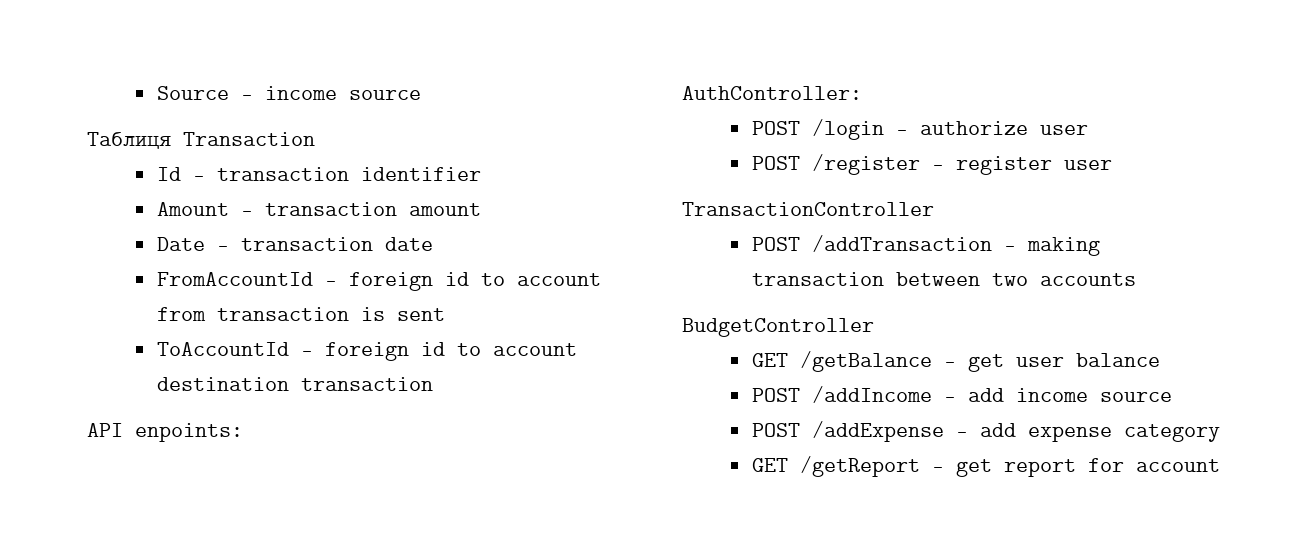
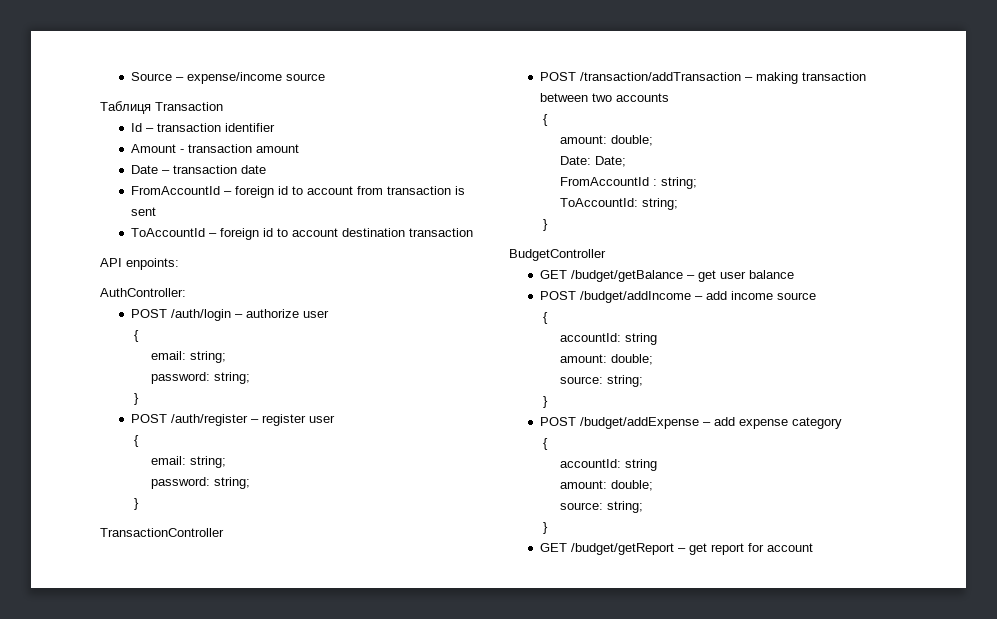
- Source – income source
+ Source – expense/income source
- POST /login – authorize user
- POST /register – register user
+ POST /auth/login – authorize user
+ {
+ email: string;
+ password: string;
+ }
+ POST /auth/register – register user
+ {
+ email: string;
+ password: string;
+ }
- POST /addTransaction – making transaction between two accounts
+ POST /transaction/addTransaction – making transaction between two accounts
+ {
+ amount: double;
+ Date: Date;
+ FromAccountId : string;
+ ToAccountId: string;
+ }
- GET /getBalance – get user balance
+ GET /budget/getBalance – get user balance
- POST /addIncome – add income source
- POST /addExpense – add expense category
- GET /getReport – get report for account
+ POST /budget/addIncome – add income source
+ {
+ accountId: string
+ amount: double;
+ source: string;
+ }
+ POST /budget/addExpense – add expense category
+ {
+ accountId: string
+ amount: double;
+ source: string;
+ }
+ GET /budget/getReport – get report for account

